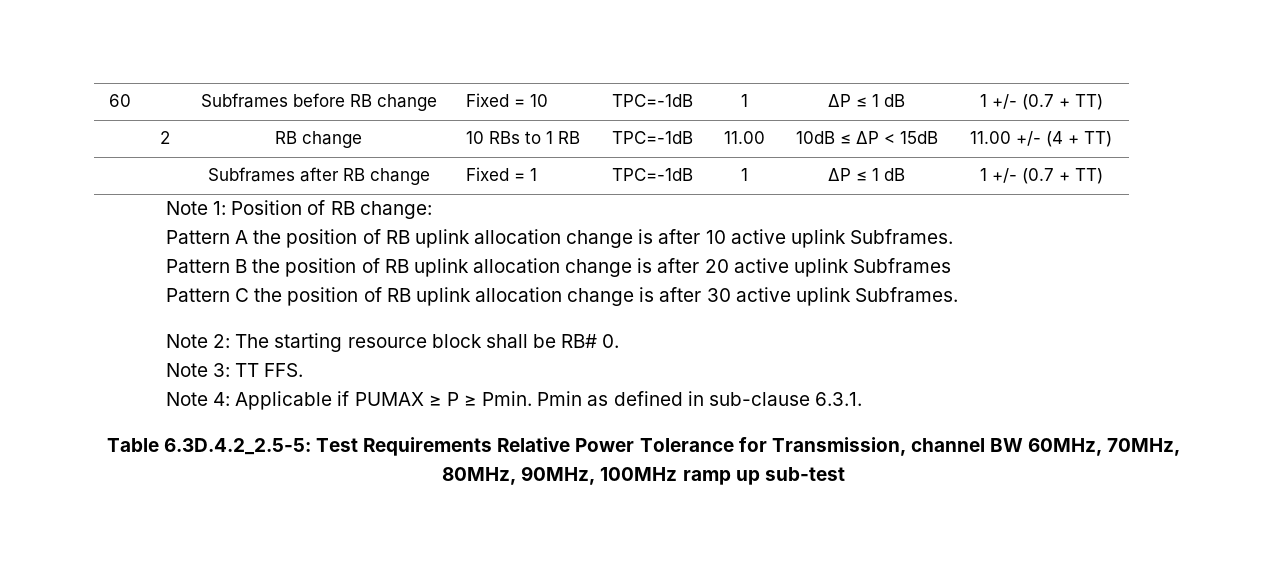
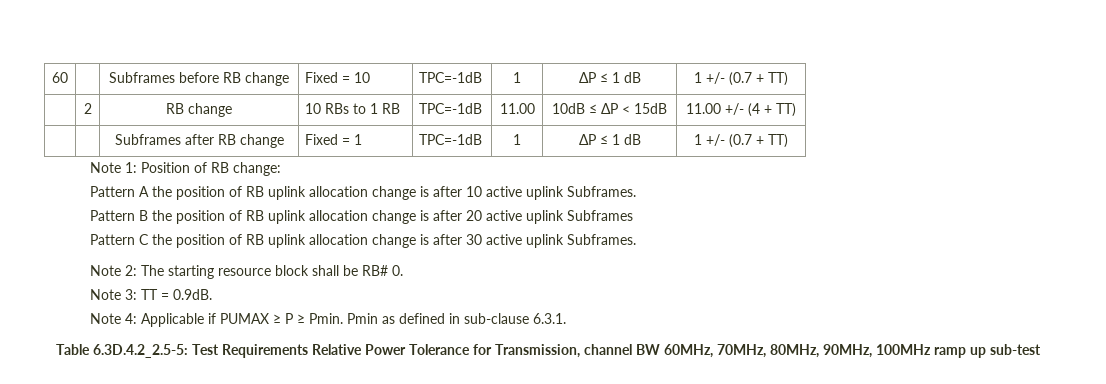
- Note 3: TT FFS.
+ Note 3: TT = 0.9dB.

